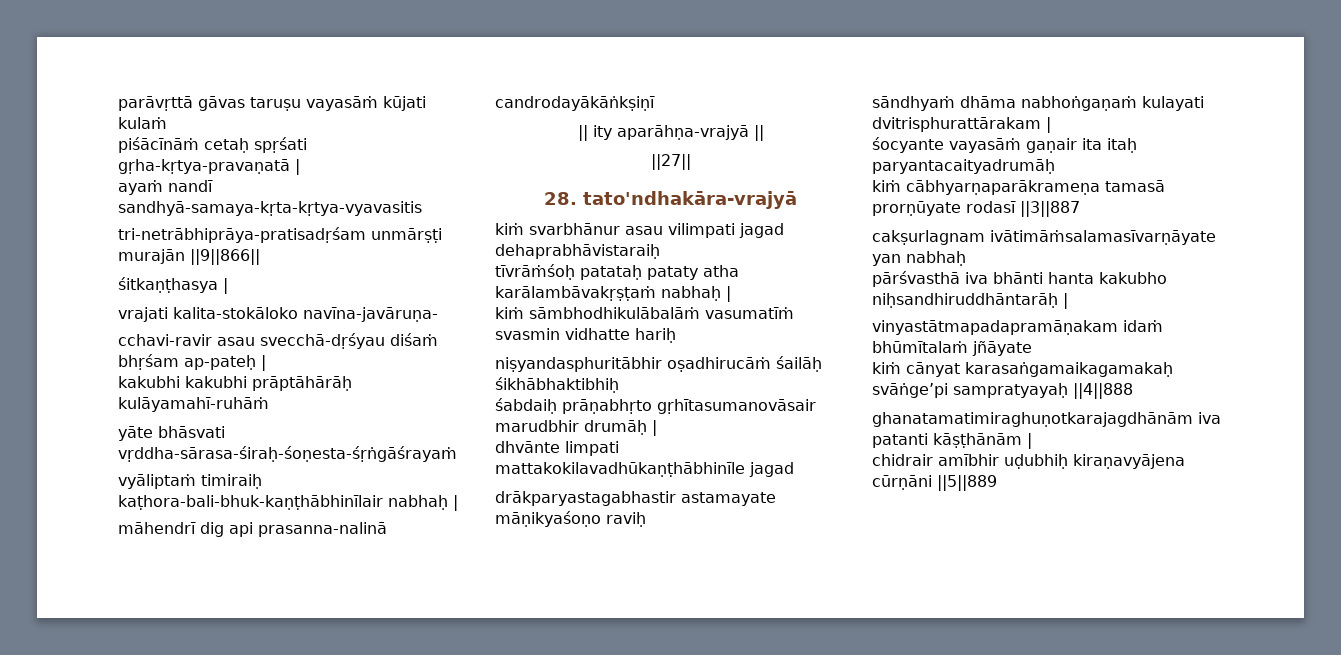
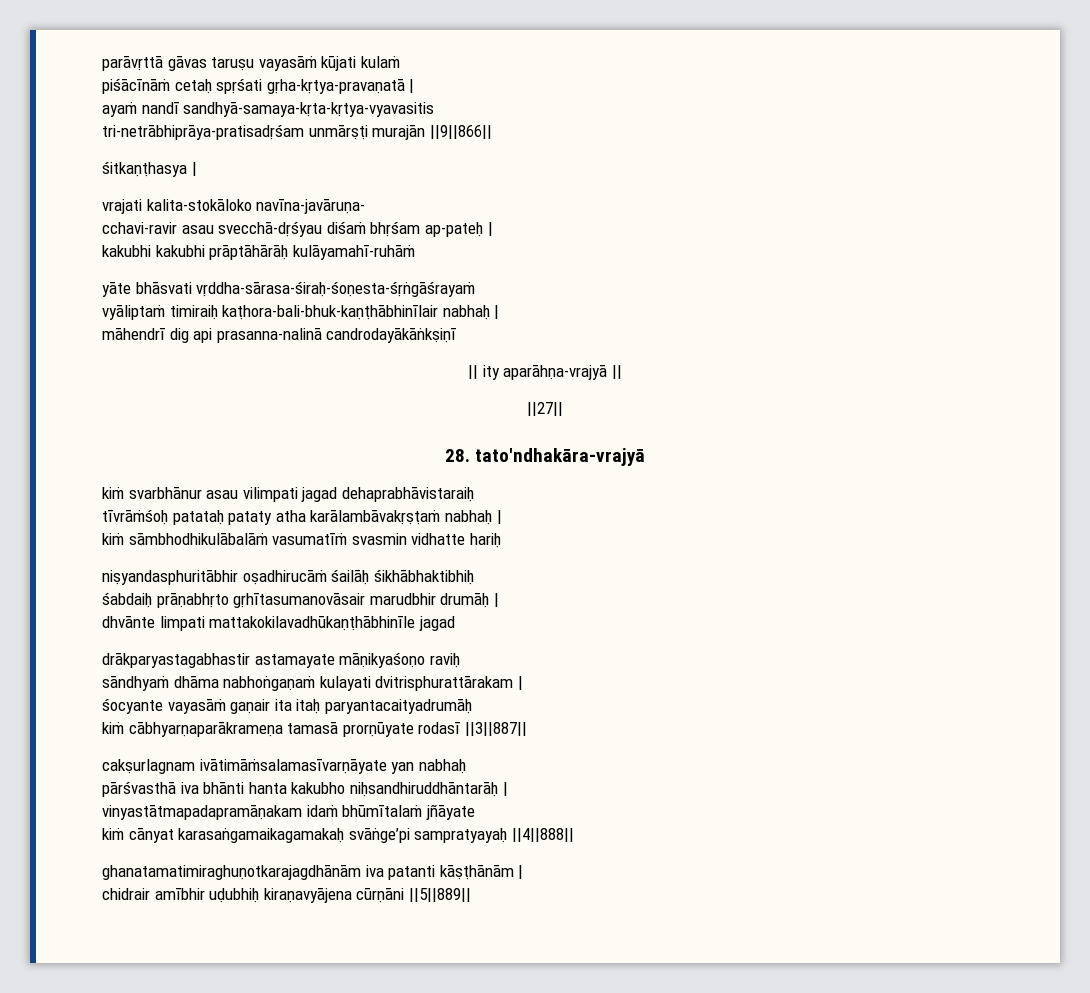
- kiṁ cābhyarṇaparākrameṇa tamasā prorṇūyate rodasī ||3||887
+ kiṁ cābhyarṇaparākrameṇa tamasā prorṇūyate rodasī ||3||887||
- kiṁ cānyat karasaṅgamaikagamakaḥ svāṅge’pi sampratyayaḥ ||4||888
+ kiṁ cānyat karasaṅgamaikagamakaḥ svāṅge’pi sampratyayaḥ ||4||888||
- chidrair amībhir uḍubhiḥ kiraṇavyājena cūrṇāni ||5||889
+ chidrair amībhir uḍubhiḥ kiraṇavyājena cūrṇāni ||5||889||

